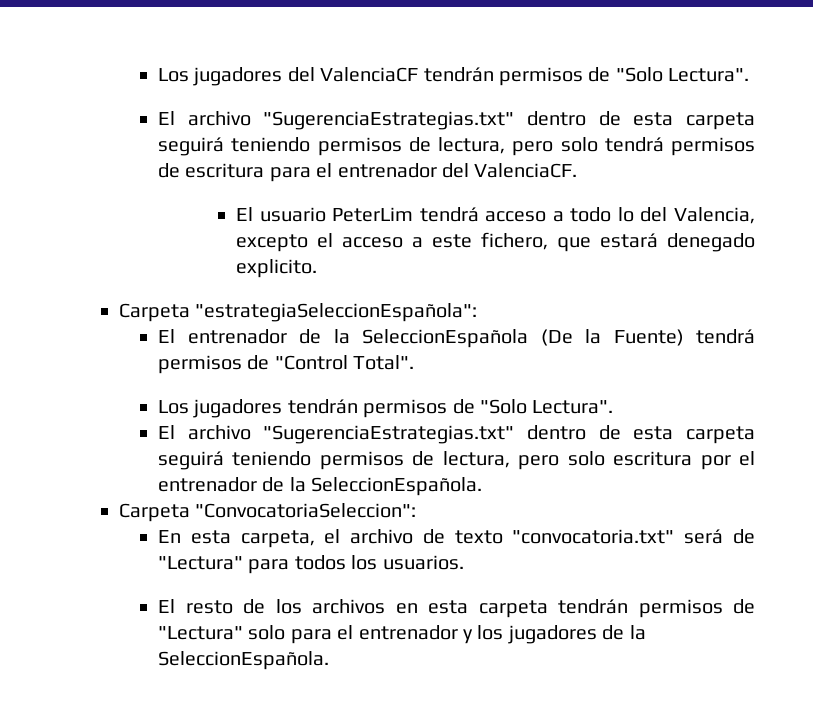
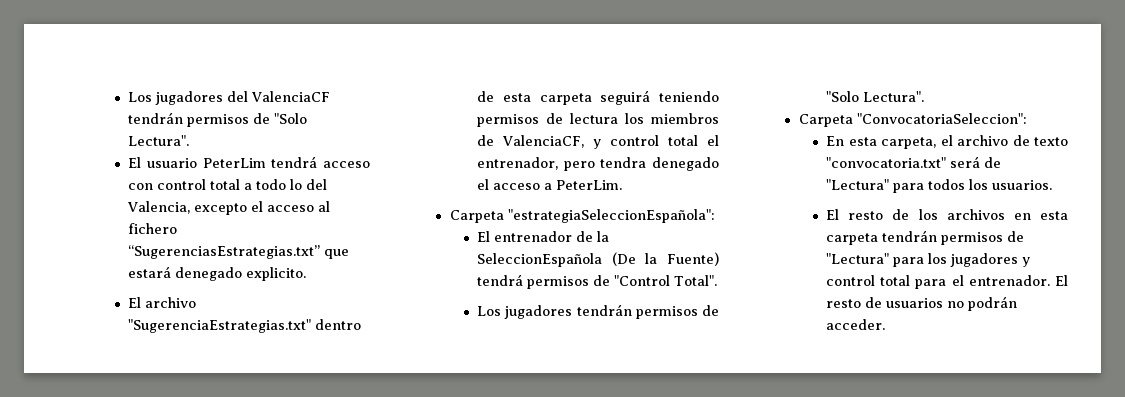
+ El usuario PeterLim tendrá acceso con control total a todo lo del Valencia, excepto el acceso al fichero “SugerenciasEstrategias.txt” que estará denegado explicito.
- El archivo "SugerenciaEstrategias.txt" dentro de esta carpeta seguirá teniendo permisos de lectura, pero solo tendrá permisos de escritura para el entrenador del ValenciaCF.
- El usuario PeterLim tendrá acceso a todo lo del Valencia, excepto el acceso a este fichero, que estará denegado explicito.
+ El archivo "SugerenciaEstrategias.txt" dentro de esta carpeta seguirá teniendo permisos de lectura los miembros de ValenciaCF, y control total el entrenador, pero tendra denegado el acceso a PeterLim.
- El archivo "SugerenciaEstrategias.txt" dentro de esta carpeta seguirá teniendo permisos de lectura, pero solo escritura por el entrenador de la SeleccionEspañola.
- El resto de los archivos en esta carpeta tendrán permisos de "Lectura" solo para el entrenador y los jugadores de la SeleccionEspañola.
+ El resto de los archivos en esta carpeta tendrán permisos de "Lectura" para los jugadores y control total para el entrenador. El resto de usuarios no podrán acceder.

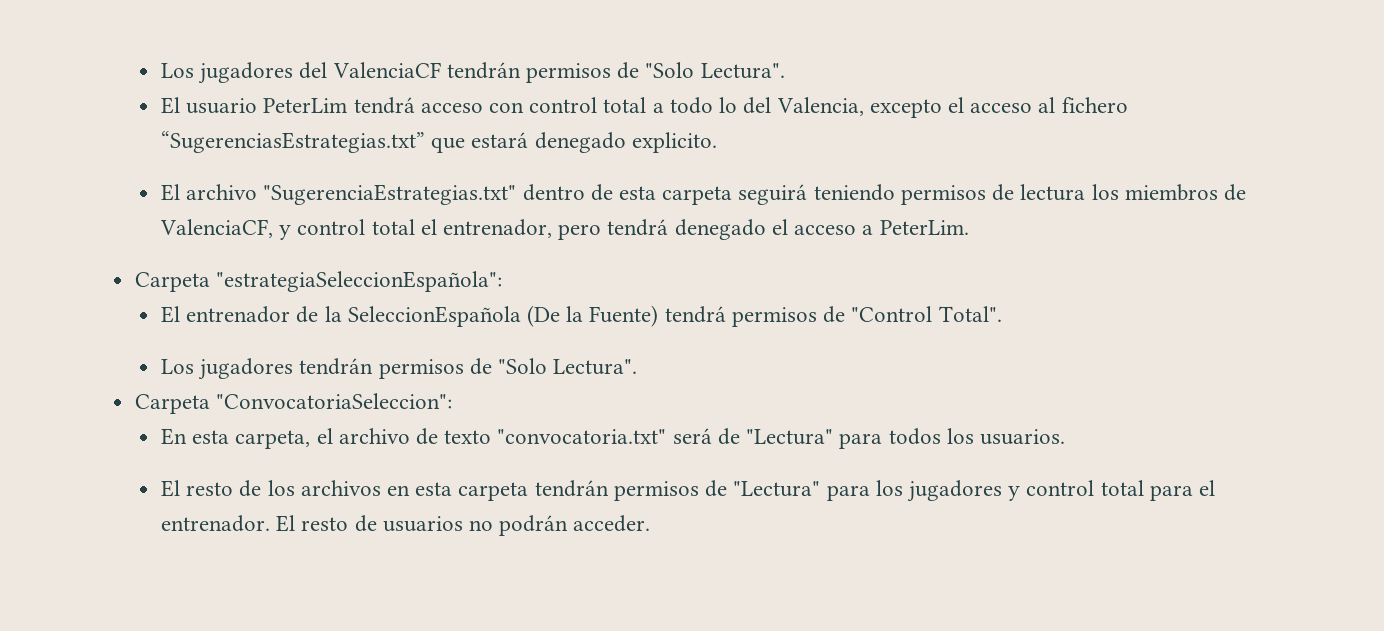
- El archivo "SugerenciaEstrategias.txt" dentro de esta carpeta seguirá teniendo permisos de lectura los miembros de ValenciaCF, y control total el entrenador, pero tendra denegado el acceso a PeterLim.
+ El archivo "SugerenciaEstrategias.txt" dentro de esta carpeta seguirá teniendo permisos de lectura los miembros de ValenciaCF, y control total el entrenador, pero tendrá denegado el acceso a PeterLim.

